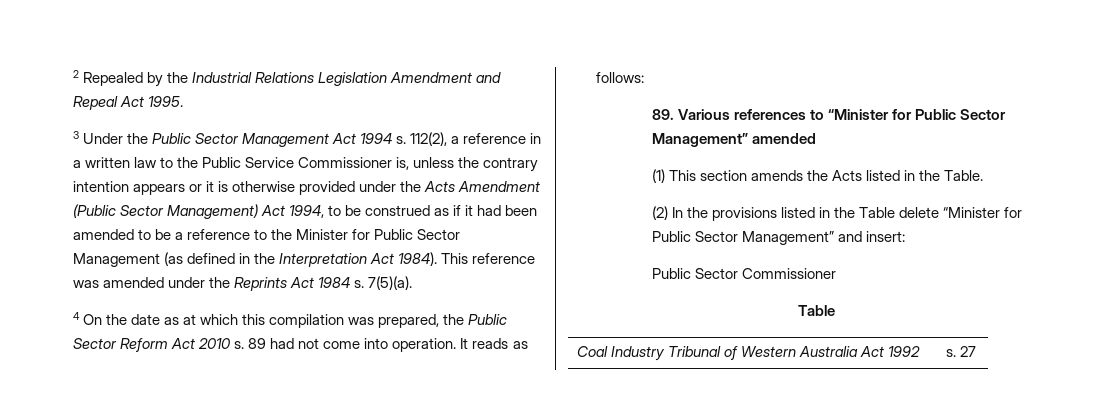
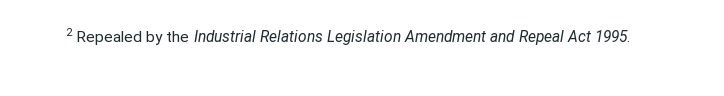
- 3 Under the Public Sector Management Act 1994 s. 112(2), a reference in a written law to the Public Service Commissioner is, unless the contrary intention appears or it is otherwise provided under the Acts Amendment (Public Sector Management) Act 1994, to be construed as if it had been amended to be a reference to the Minister for Public Sector Management (as defined in the Interpretation Act 1984). This reference was amended under the Reprints Act 1984 s. 7(5)(a).
- 4 On the date as at which this compilation was prepared, the Public Sector Reform Act 2010 s. 89 had not come into operation. It reads as follows:
- 89. Various references to “Minister for Public Sector Management” amended
- (1) This section amends the Acts listed in the Table.
- (2) In the provisions listed in the Table delete “Minister for Public Sector Management” and insert:
- Public Sector Commissioner
- Table
- Coal Industry Tribunal of Western Australia Act 1992 | s. 27

